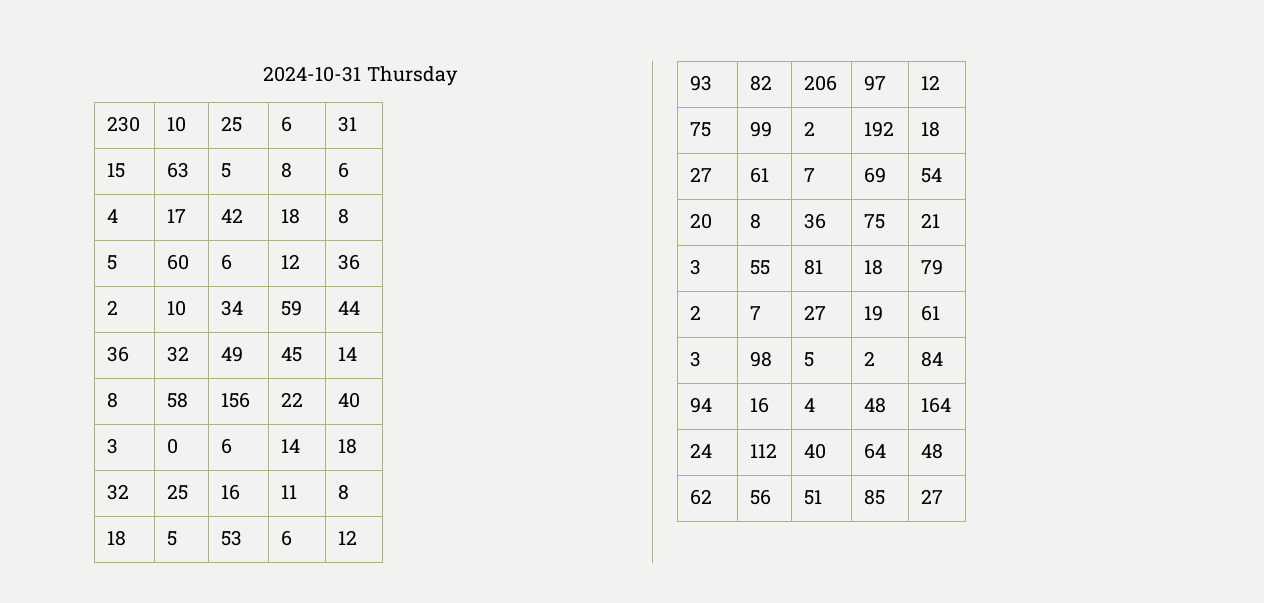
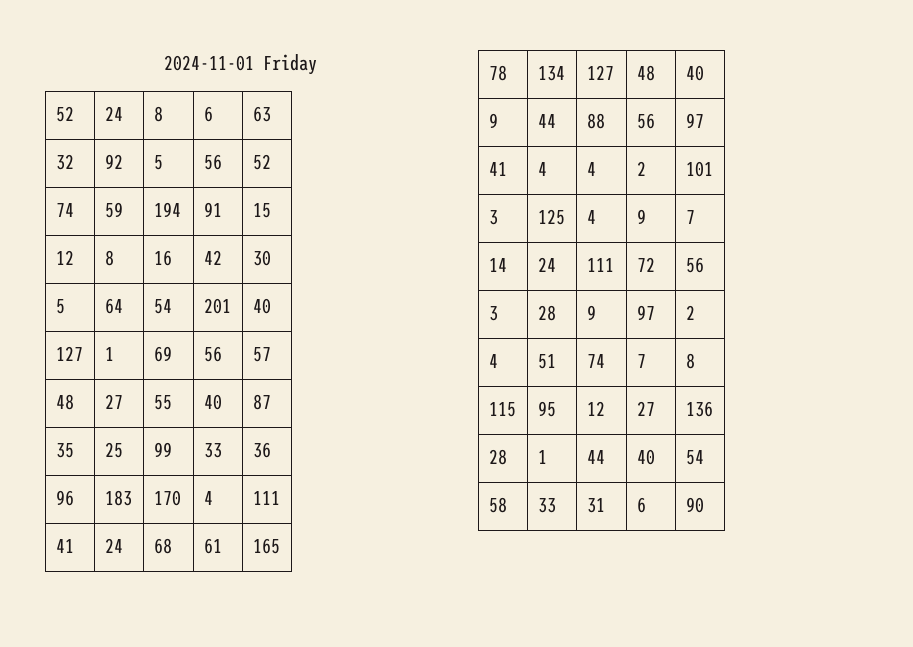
- 2024-10-31 Thursday
- 230 | 10 | 25 | 6 | 31
- 15 | 63 | 5 | 8 | 6
- 4 | 17 | 42 | 18 | 8
- 5 | 60 | 6 | 12 | 36
- 2 | 10 | 34 | 59 | 44
- 36 | 32 | 49 | 45 | 14
- 8 | 58 | 156 | 22 | 40
- 3 | 0 | 6 | 14 | 18
- 32 | 25 | 16 | 11 | 8
- 18 | 5 | 53 | 6 | 12
- 93 | 82 | 206 | 97 | 12
- 75 | 99 | 2 | 192 | 18
- 27 | 61 | 7 | 69 | 54
- 20 | 8 | 36 | 75 | 21
- 3 | 55 | 81 | 18 | 79
- 2 | 7 | 27 | 19 | 61
- 3 | 98 | 5 | 2 | 84
- 94 | 16 | 4 | 48 | 164
- 24 | 112 | 40 | 64 | 48
- 62 | 56 | 51 | 85 | 27
+ 2024-11-01 Friday
+ 52 | 24 | 8 | 6 | 63
+ 32 | 92 | 5 | 56 | 52
+ 74 | 59 | 194 | 91 | 15
+ 12 | 8 | 16 | 42 | 30
+ 5 | 64 | 54 | 201 | 40
+ 127 | 1 | 69 | 56 | 57
+ 48 | 27 | 55 | 40 | 87
+ 35 | 25 | 99 | 33 | 36
+ 96 | 183 | 170 | 4 | 111
+ 41 | 24 | 68 | 61 | 165
+ 78 | 134 | 127 | 48 | 40
+ 9 | 44 | 88 | 56 | 97
+ 41 | 4 | 4 | 2 | 101
+ 3 | 125 | 4 | 9 | 7
+ 14 | 24 | 111 | 72 | 56
+ 3 | 28 | 9 | 97 | 2
+ 4 | 51 | 74 | 7 | 8
+ 115 | 95 | 12 | 27 | 136
+ 28 | 1 | 44 | 40 | 54
+ 58 | 33 | 31 | 6 | 90

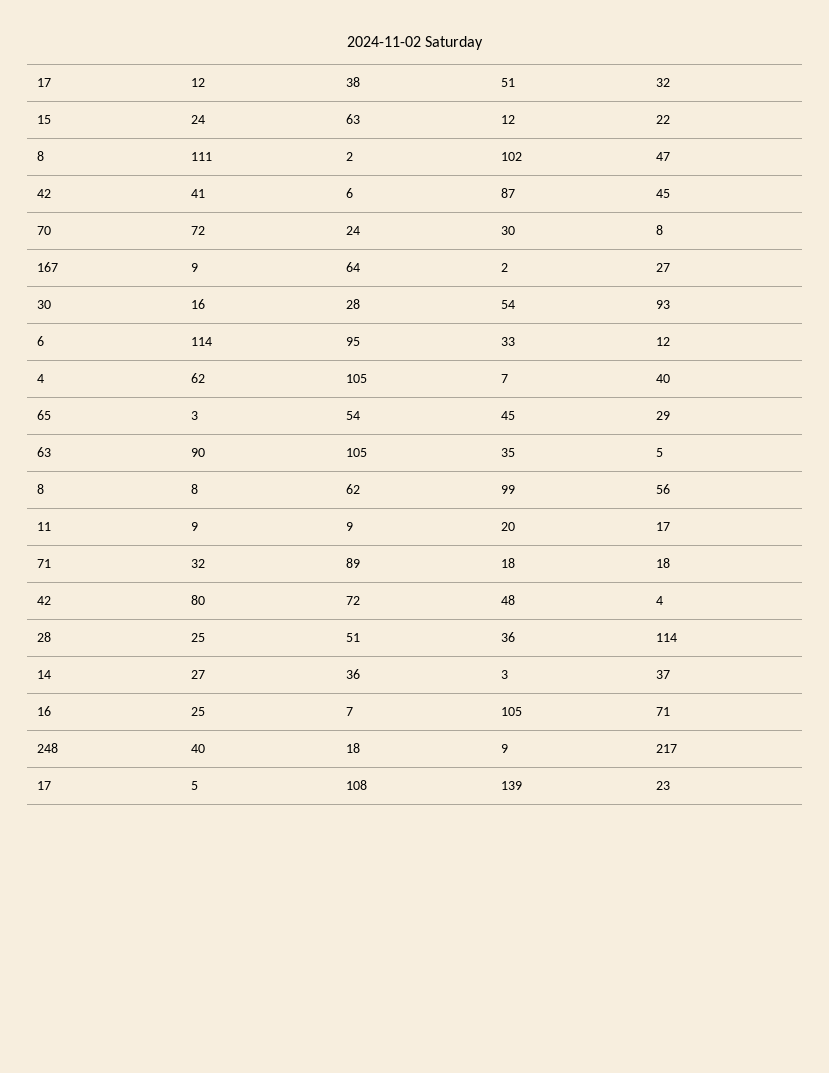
- 2024-11-01 Friday
- 52 | 24 | 8 | 6 | 63
- 32 | 92 | 5 | 56 | 52
- 74 | 59 | 194 | 91 | 15
- 12 | 8 | 16 | 42 | 30
- 5 | 64 | 54 | 201 | 40
- 127 | 1 | 69 | 56 | 57
- 48 | 27 | 55 | 40 | 87
- 35 | 25 | 99 | 33 | 36
- 96 | 183 | 170 | 4 | 111
- 41 | 24 | 68 | 61 | 165
- 78 | 134 | 127 | 48 | 40
- 9 | 44 | 88 | 56 | 97
- 41 | 4 | 4 | 2 | 101
- 3 | 125 | 4 | 9 | 7
- 14 | 24 | 111 | 72 | 56
- 3 | 28 | 9 | 97 | 2
- 4 | 51 | 74 | 7 | 8
- 115 | 95 | 12 | 27 | 136
- 28 | 1 | 44 | 40 | 54
- 58 | 33 | 31 | 6 | 90
+ 2024-11-02 Saturday
+ 17 | 12 | 38 | 51 | 32
+ 15 | 24 | 63 | 12 | 22
+ 8 | 111 | 2 | 102 | 47
+ 42 | 41 | 6 | 87 | 45
+ 70 | 72 | 24 | 30 | 8
+ 167 | 9 | 64 | 2 | 27
+ 30 | 16 | 28 | 54 | 93
+ 6 | 114 | 95 | 33 | 12
+ 4 | 62 | 105 | 7 | 40
+ 65 | 3 | 54 | 45 | 29
+ 63 | 90 | 105 | 35 | 5
+ 8 | 8 | 62 | 99 | 56
+ 11 | 9 | 9 | 20 | 17
+ 71 | 32 | 89 | 18 | 18
+ 42 | 80 | 72 | 48 | 4
+ 28 | 25 | 51 | 36 | 114
+ 14 | 27 | 36 | 3 | 37
+ 16 | 25 | 7 | 105 | 71
+ 248 | 40 | 18 | 9 | 217
+ 17 | 5 | 108 | 139 | 23

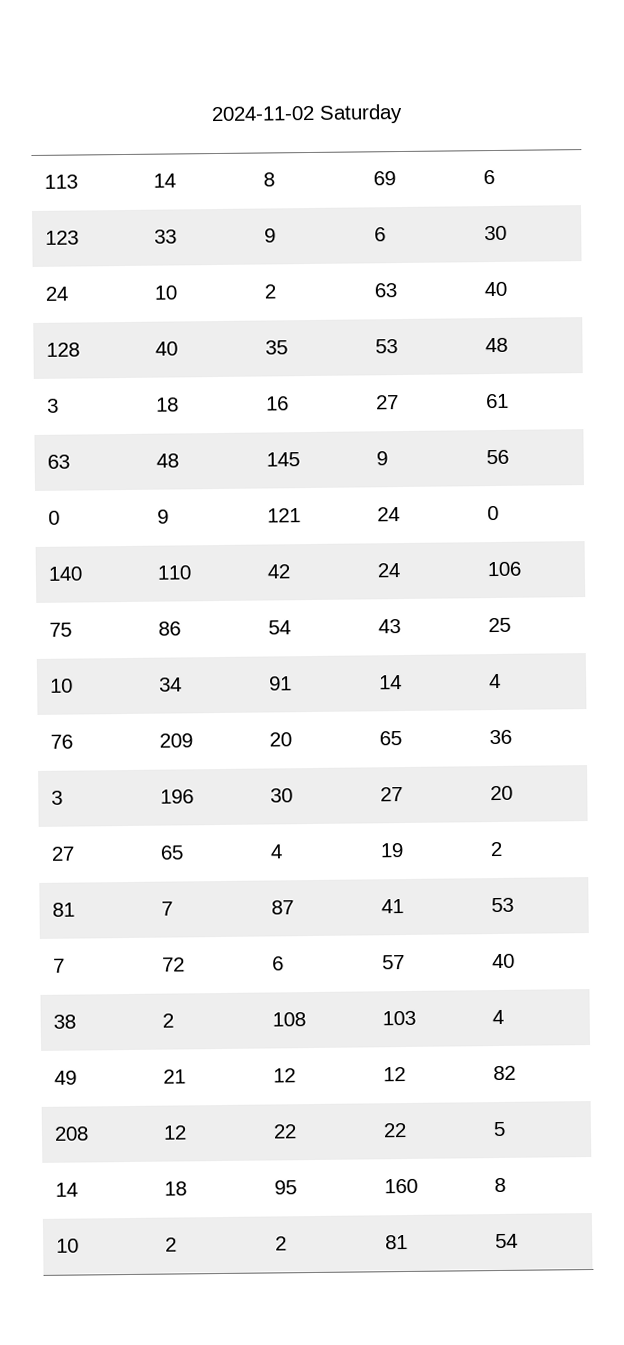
- 17 | 12 | 38 | 51 | 32
- 15 | 24 | 63 | 12 | 22
- 8 | 111 | 2 | 102 | 47
- 42 | 41 | 6 | 87 | 45
- 70 | 72 | 24 | 30 | 8
- 167 | 9 | 64 | 2 | 27
- 30 | 16 | 28 | 54 | 93
- 6 | 114 | 95 | 33 | 12
- 4 | 62 | 105 | 7 | 40
- 65 | 3 | 54 | 45 | 29
- 63 | 90 | 105 | 35 | 5
- 8 | 8 | 62 | 99 | 56
- 11 | 9 | 9 | 20 | 17
- 71 | 32 | 89 | 18 | 18
- 42 | 80 | 72 | 48 | 4
- 28 | 25 | 51 | 36 | 114
- 14 | 27 | 36 | 3 | 37
- 16 | 25 | 7 | 105 | 71
- 248 | 40 | 18 | 9 | 217
- 17 | 5 | 108 | 139 | 23
+ 113 | 14 | 8 | 69 | 6
+ 123 | 33 | 9 | 6 | 30
+ 24 | 10 | 2 | 63 | 40
+ 128 | 40 | 35 | 53 | 48
+ 3 | 18 | 16 | 27 | 61
+ 63 | 48 | 145 | 9 | 56
+ 0 | 9 | 121 | 24 | 0
+ 140 | 110 | 42 | 24 | 106
+ 75 | 86 | 54 | 43 | 25
+ 10 | 34 | 91 | 14 | 4
+ 76 | 209 | 20 | 65 | 36
+ 3 | 196 | 30 | 27 | 20
+ 27 | 65 | 4 | 19 | 2
+ 81 | 7 | 87 | 41 | 53
+ 7 | 72 | 6 | 57 | 40
+ 38 | 2 | 108 | 103 | 4
+ 49 | 21 | 12 | 12 | 82
+ 208 | 12 | 22 | 22 | 5
+ 14 | 18 | 95 | 160 | 8
+ 10 | 2 | 2 | 81 | 54

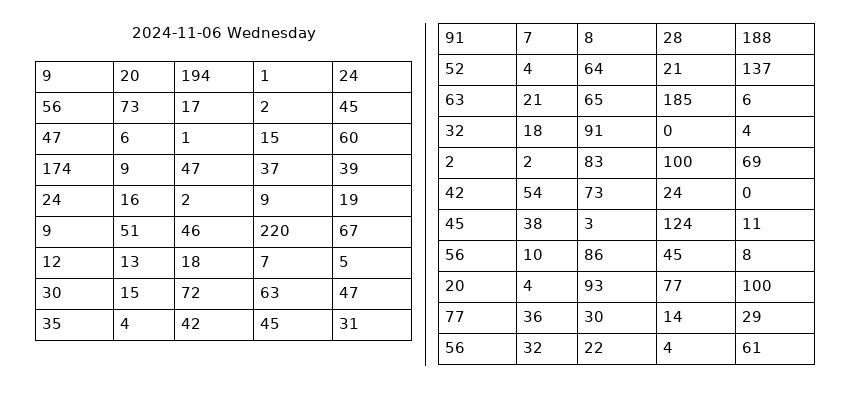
- 2024-11-02 Saturday
- 113 | 14 | 8 | 69 | 6
- 123 | 33 | 9 | 6 | 30
- 24 | 10 | 2 | 63 | 40
- 128 | 40 | 35 | 53 | 48
- 3 | 18 | 16 | 27 | 61
- 63 | 48 | 145 | 9 | 56
- 0 | 9 | 121 | 24 | 0
- 140 | 110 | 42 | 24 | 106
- 75 | 86 | 54 | 43 | 25
- 10 | 34 | 91 | 14 | 4
- 76 | 209 | 20 | 65 | 36
- 3 | 196 | 30 | 27 | 20
- 27 | 65 | 4 | 19 | 2
- 81 | 7 | 87 | 41 | 53
- 7 | 72 | 6 | 57 | 40
- 38 | 2 | 108 | 103 | 4
- 49 | 21 | 12 | 12 | 82
- 208 | 12 | 22 | 22 | 5
- 14 | 18 | 95 | 160 | 8
- 10 | 2 | 2 | 81 | 54
+ 2024-11-06 Wednesday
+ 9 | 20 | 194 | 1 | 24
+ 56 | 73 | 17 | 2 | 45
+ 47 | 6 | 1 | 15 | 60
+ 174 | 9 | 47 | 37 | 39
+ 24 | 16 | 2 | 9 | 19
+ 9 | 51 | 46 | 220 | 67
+ 12 | 13 | 18 | 7 | 5
+ 30 | 15 | 72 | 63 | 47
+ 35 | 4 | 42 | 45 | 31
+ 91 | 7 | 8 | 28 | 188
+ 52 | 4 | 64 | 21 | 137
+ 63 | 21 | 65 | 185 | 6
+ 32 | 18 | 91 | 0 | 4
+ 2 | 2 | 83 | 100 | 69
+ 42 | 54 | 73 | 24 | 0
+ 45 | 38 | 3 | 124 | 11
+ 56 | 10 | 86 | 45 | 8
+ 20 | 4 | 93 | 77 | 100
+ 77 | 36 | 30 | 14 | 29
+ 56 | 32 | 22 | 4 | 61

